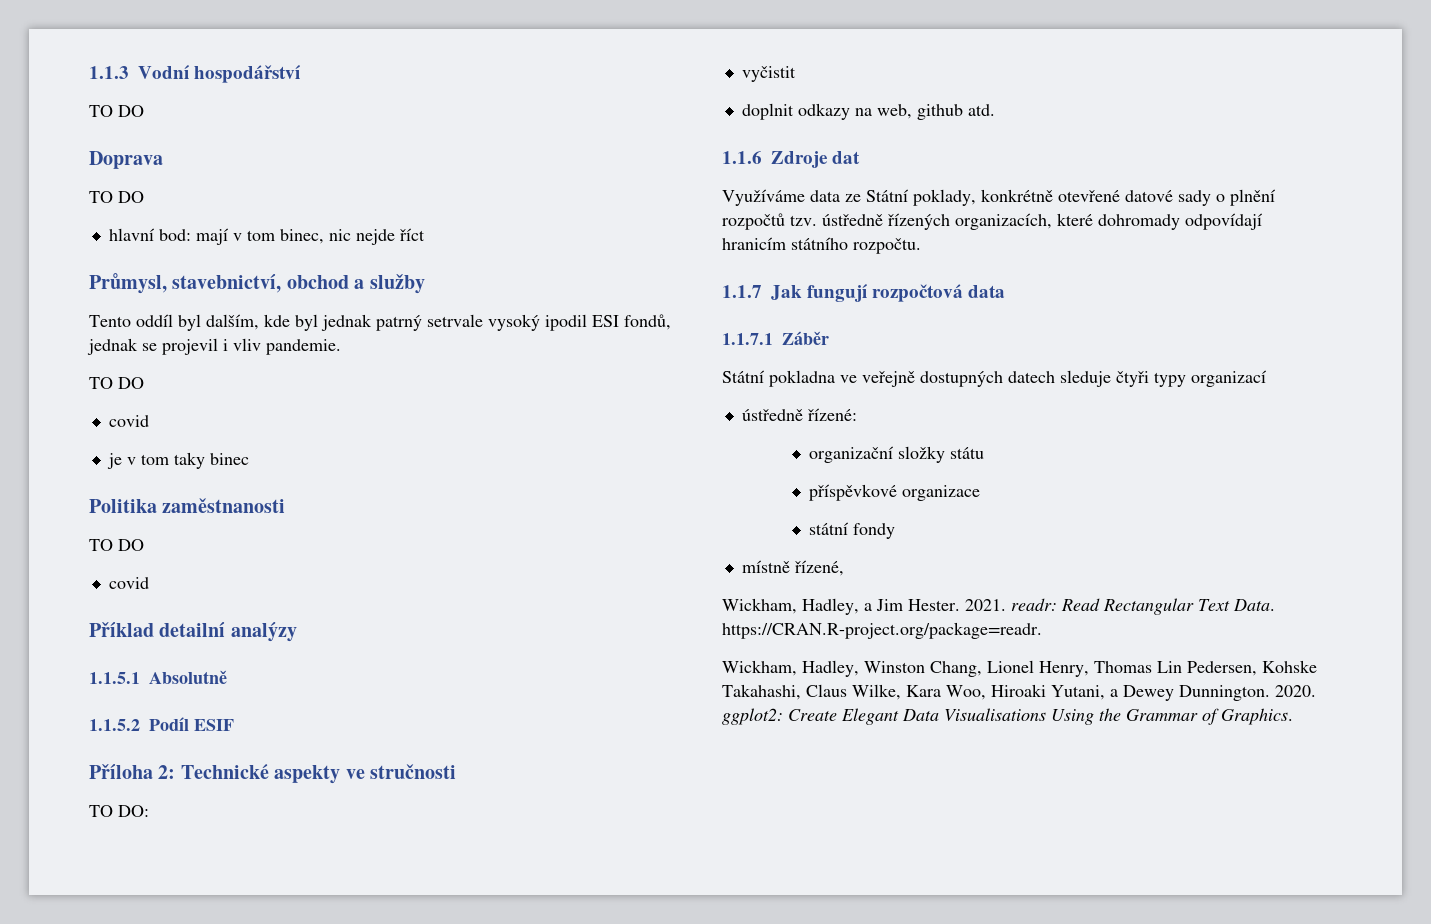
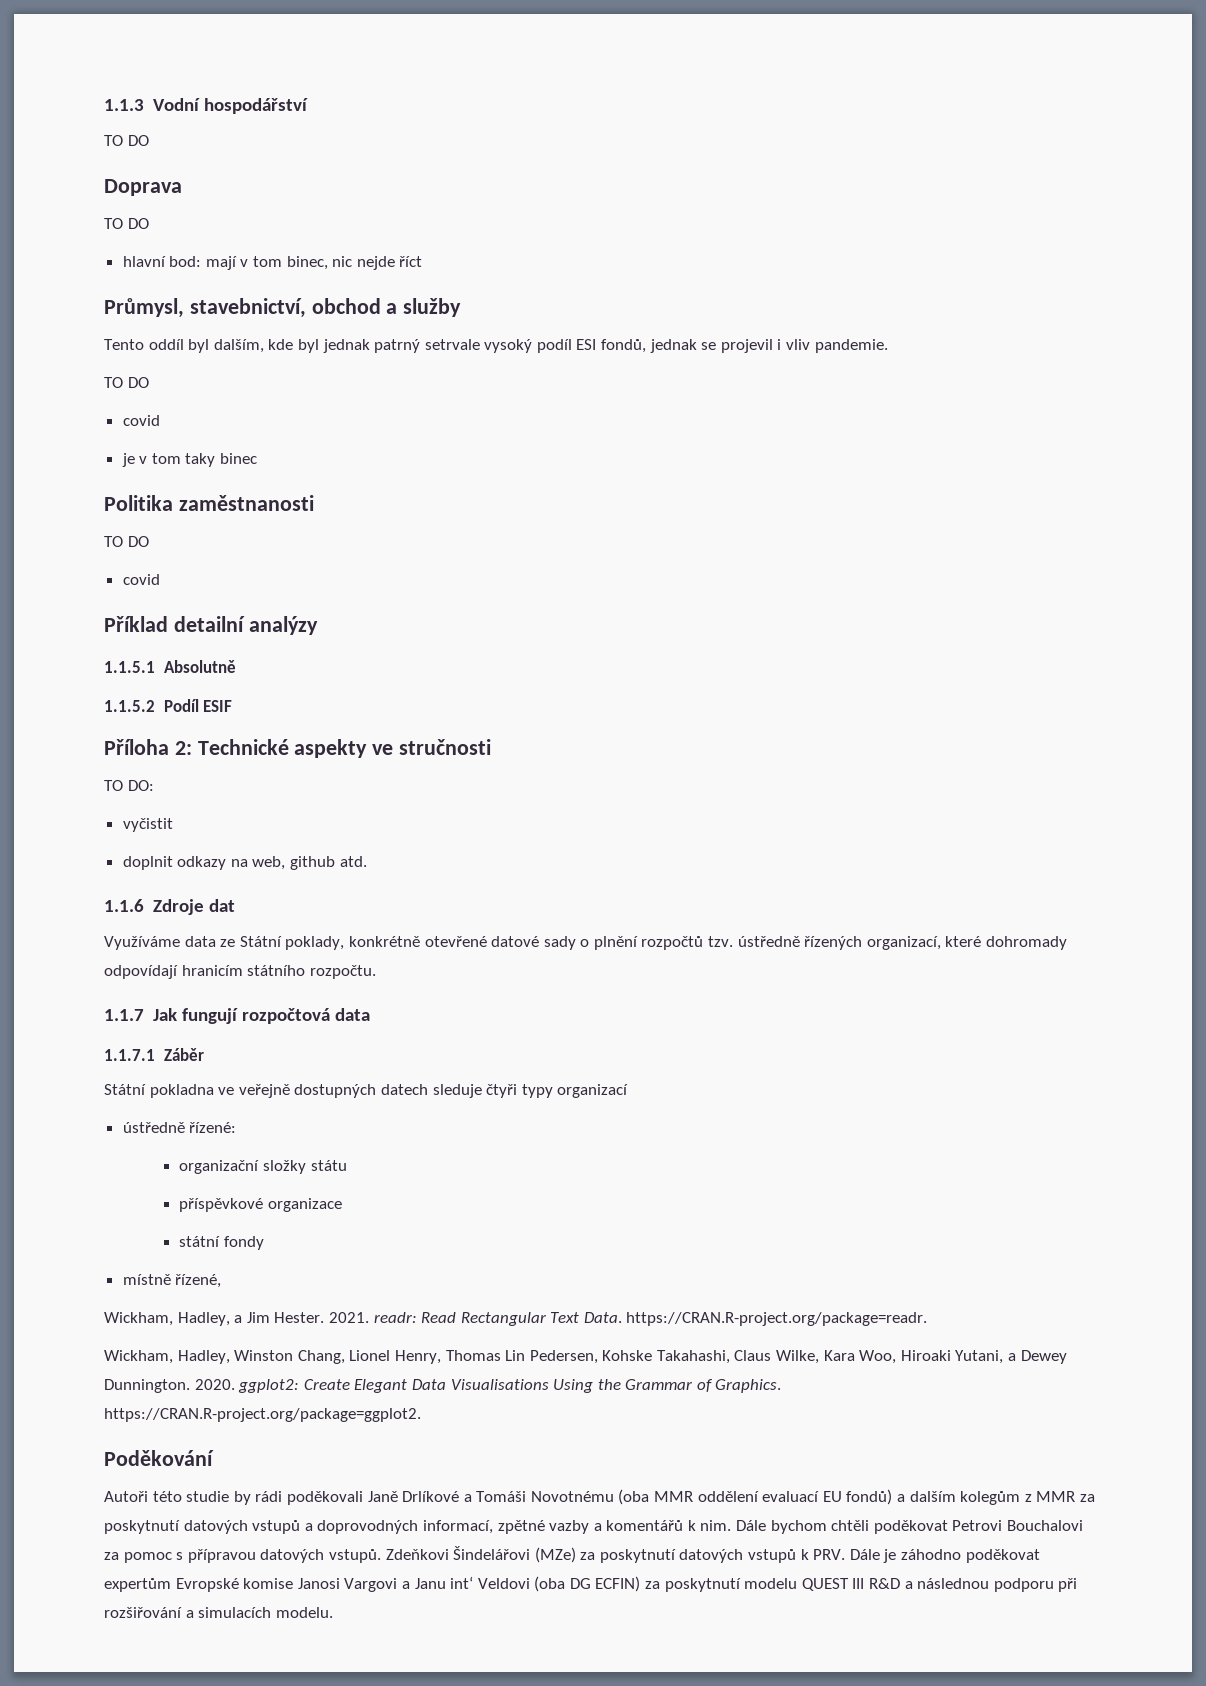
- Tento oddíl byl dalším, kde byl jednak patrný setrvale vysoký ipodil ESI fondů, jednak se projevil i vliv pandemie.
+ Tento oddíl byl dalším, kde byl jednak patrný setrvale vysoký podíl ESI fondů, jednak se projevil i vliv pandemie.
- Využíváme data ze Státní poklady, konkrétně otevřené datové sady o plnění rozpočtů tzv. ústředně řízených organizacích, které dohromady odpovídají hranicím státního rozpočtu.
+ Využíváme data ze Státní poklady, konkrétně otevřené datové sady o plnění rozpočtů tzv. ústředně řízených organizací, které dohromady odpovídají hranicím státního rozpočtu.
- 2020. ggplot2: Create Elegant Data Visualisations Using the Grammar of Graphics.
+ 2020. ggplot2: Create Elegant Data Visualisations Using the Grammar of Graphics. https://CRAN.R-project.org/package=ggplot2.
+ Poděkování
+ Autoři této studie by rádi poděkovali Janě Drlíkové a Tomáši Novotnému (oba MMR oddělení evaluací EU fondů) a dalším kolegům z MMR za poskytnutí datových vstupů a doprovodných informací, zpětné vazby a komentářů k nim. Dále bychom chtěli poděkovat Petrovi Bouchalovi za pomoc s přípravou datových vstupů. Zdeňkovi Šindelářovi (MZe) za poskytnutí datových vstupů k PRV. Dále je záhodno poděkovat expertům Evropské komise Janosi Vargovi a Janu int‘ Veldovi (oba DG ECFIN) za poskytnutí modelu QUEST III R&D a následnou podporu při rozšiřování a simulacích modelu.

